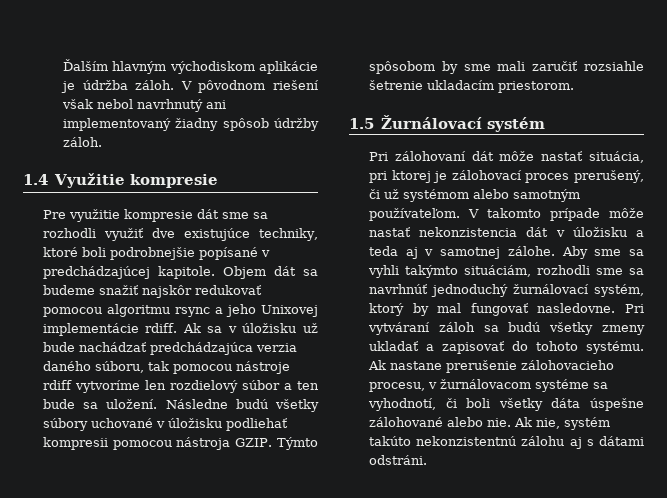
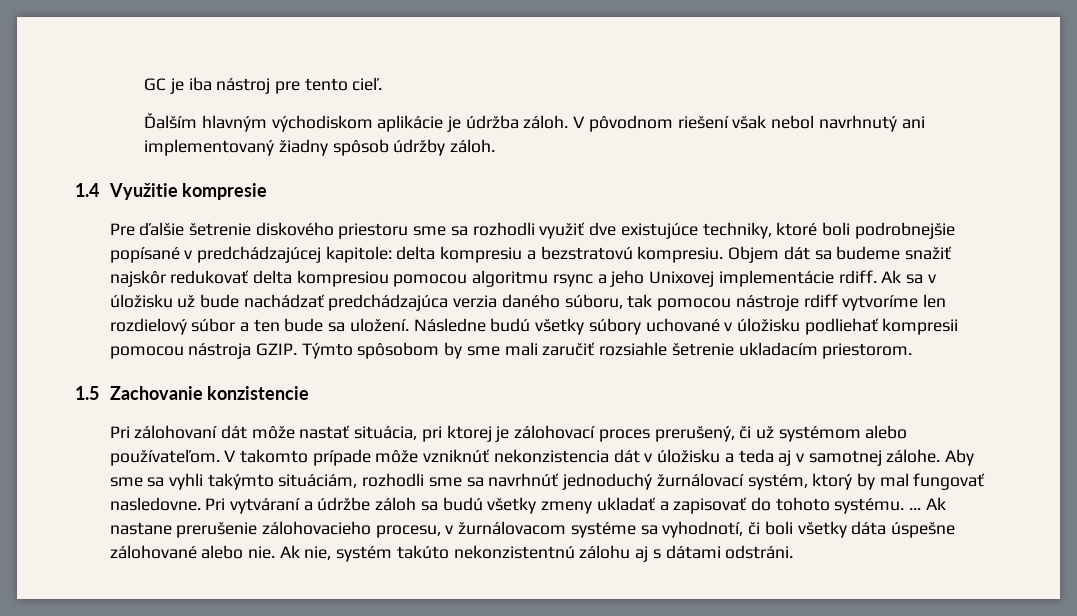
+ GC je iba nástroj pre tento cieľ.
- Pre využitie kompresie dát sme sa rozhodli využiť dve existujúce techniky, ktoré boli podrobnejšie popísané v predchádzajúcej kapitole.
+ Pre ďalšie šetrenie diskového priestoru sme sa rozhodli využiť dve existujúce techniky, ktoré boli podrobnejšie popísané v predchádzajúcej kapitole: delta kompresiu a bezstratovú kompresiu.
- Objem dát sa budeme snažiť najskôr redukovať pomocou algoritmu rsync a jeho Unixovej implementácie rdiff.
+ Objem dát sa budeme snažiť najskôr redukovať delta kompresiou pomocou algoritmu rsync a jeho Unixovej implementácie rdiff.
- 1.5 Žurnálovací systém
+ 1.5 Zachovanie konzistencie
- Pri zálohovaní dát môže nastať situácia, pri ktorej je zálohovací proces prerušený, či už systémom alebo samotným používateľom.
+ Pri zálohovaní dát môže nastať situácia, pri ktorej je zálohovací proces prerušený, či už systémom alebo používateľom.
- V takomto prípade môže nastať nekonzistencia dát v úložisku a teda aj v samotnej zálohe.
+ V takomto prípade môže vzniknúť nekonzistencia dát v úložisku a teda aj v samotnej zálohe.
- Pri vytváraní záloh sa budú všetky zmeny ukladať a zapisovať do tohoto systému.
+ Pri vytváraní a údržbe záloh sa budú všetky zmeny ukladať a zapisovať do tohoto systému.
+ …

